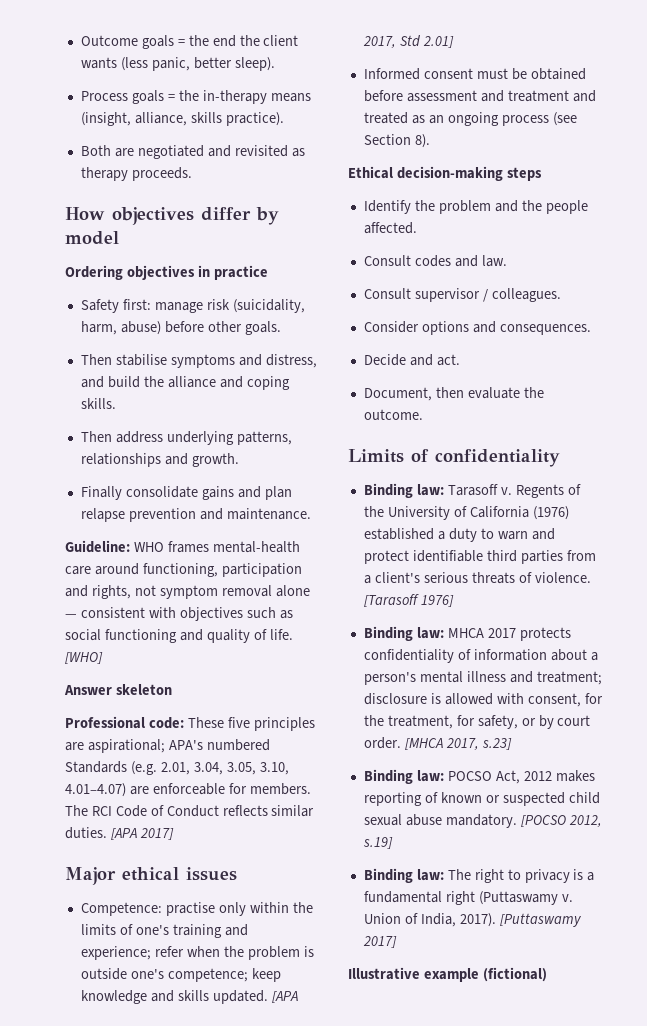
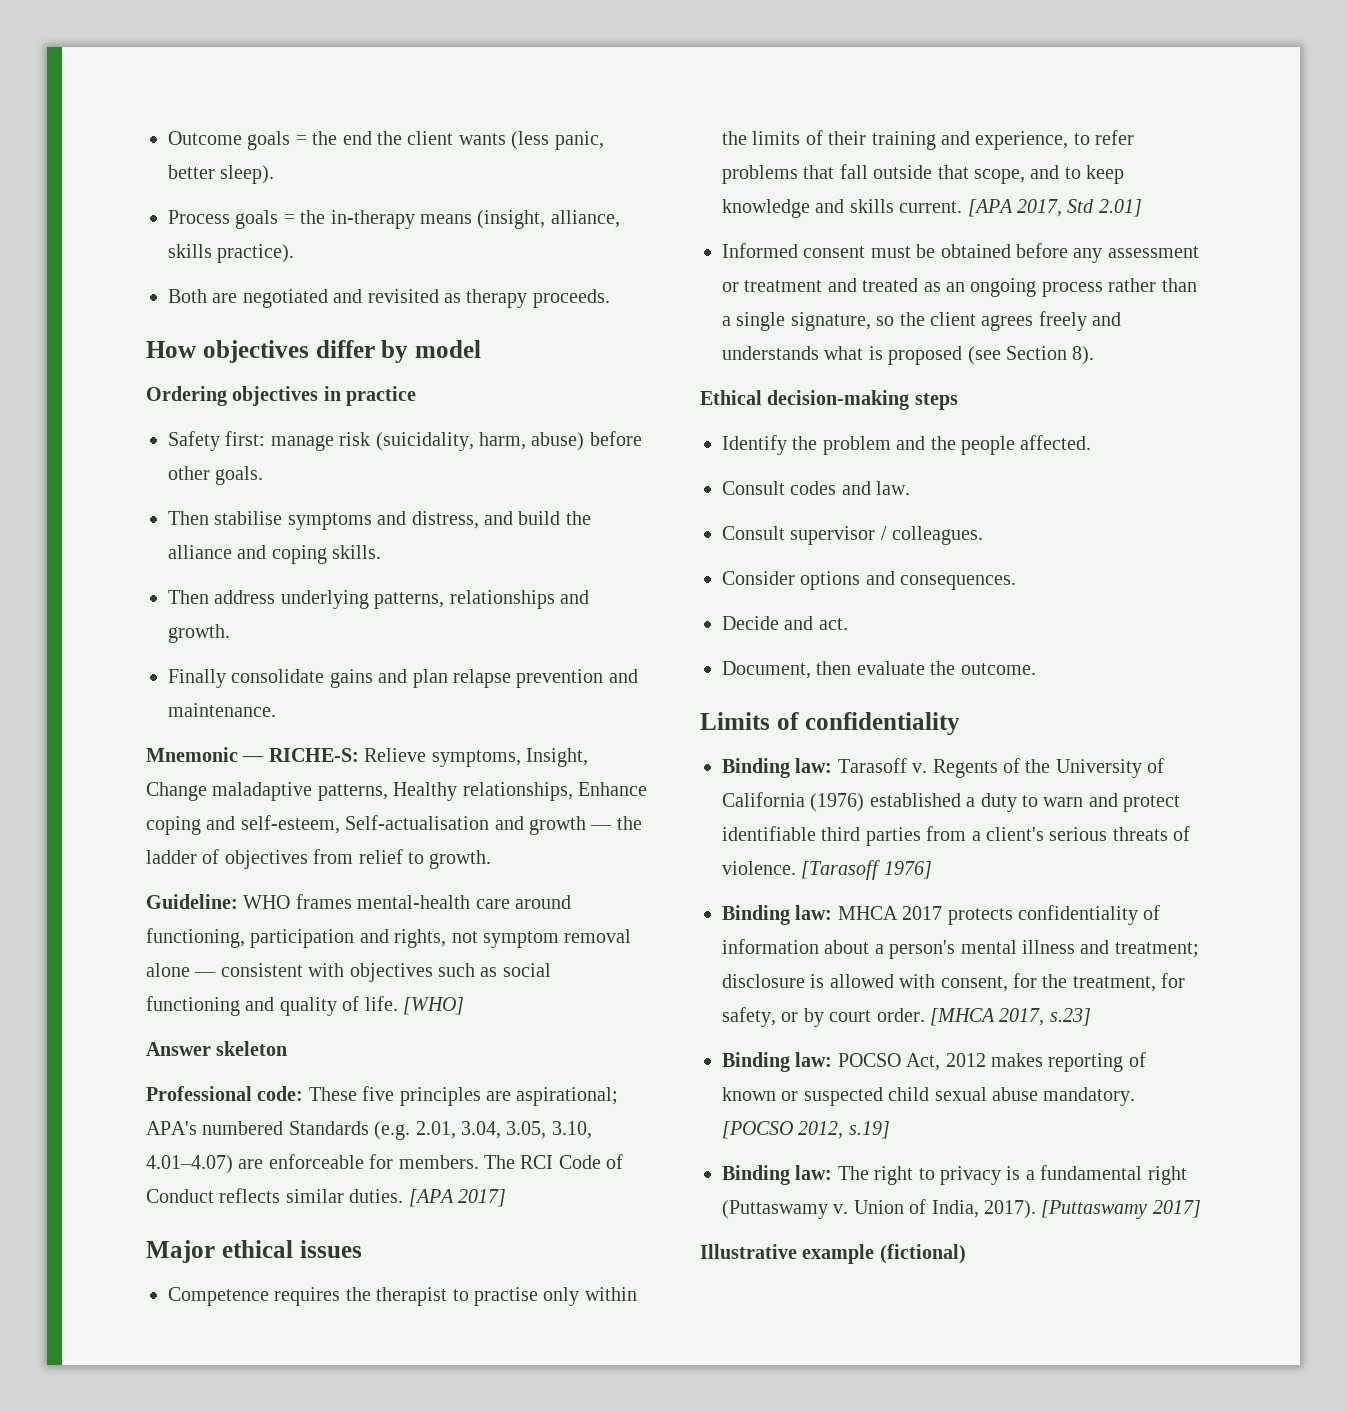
+ Mnemonic — RICHE-S: Relieve symptoms, Insight, Change maladaptive patterns, Healthy relationships, Enhance coping and self-esteem, Self-actualisation and growth — the ladder of objectives from relief to growth.
- Competence: practise only within the limits of one's training and experience; refer when the problem is outside one's competence; keep knowledge and skills updated.
+ Competence requires the therapist to practise only within the limits of their training and experience, to refer problems that fall outside that scope, and to keep knowledge and skills current.
- Informed consent must be obtained before assessment and treatment and treated as an ongoing process (see Section 8).
+ Informed consent must be obtained before any assessment or treatment and treated as an ongoing process rather than a single signature, so the client agrees freely and understands what is proposed (see Section 8).

